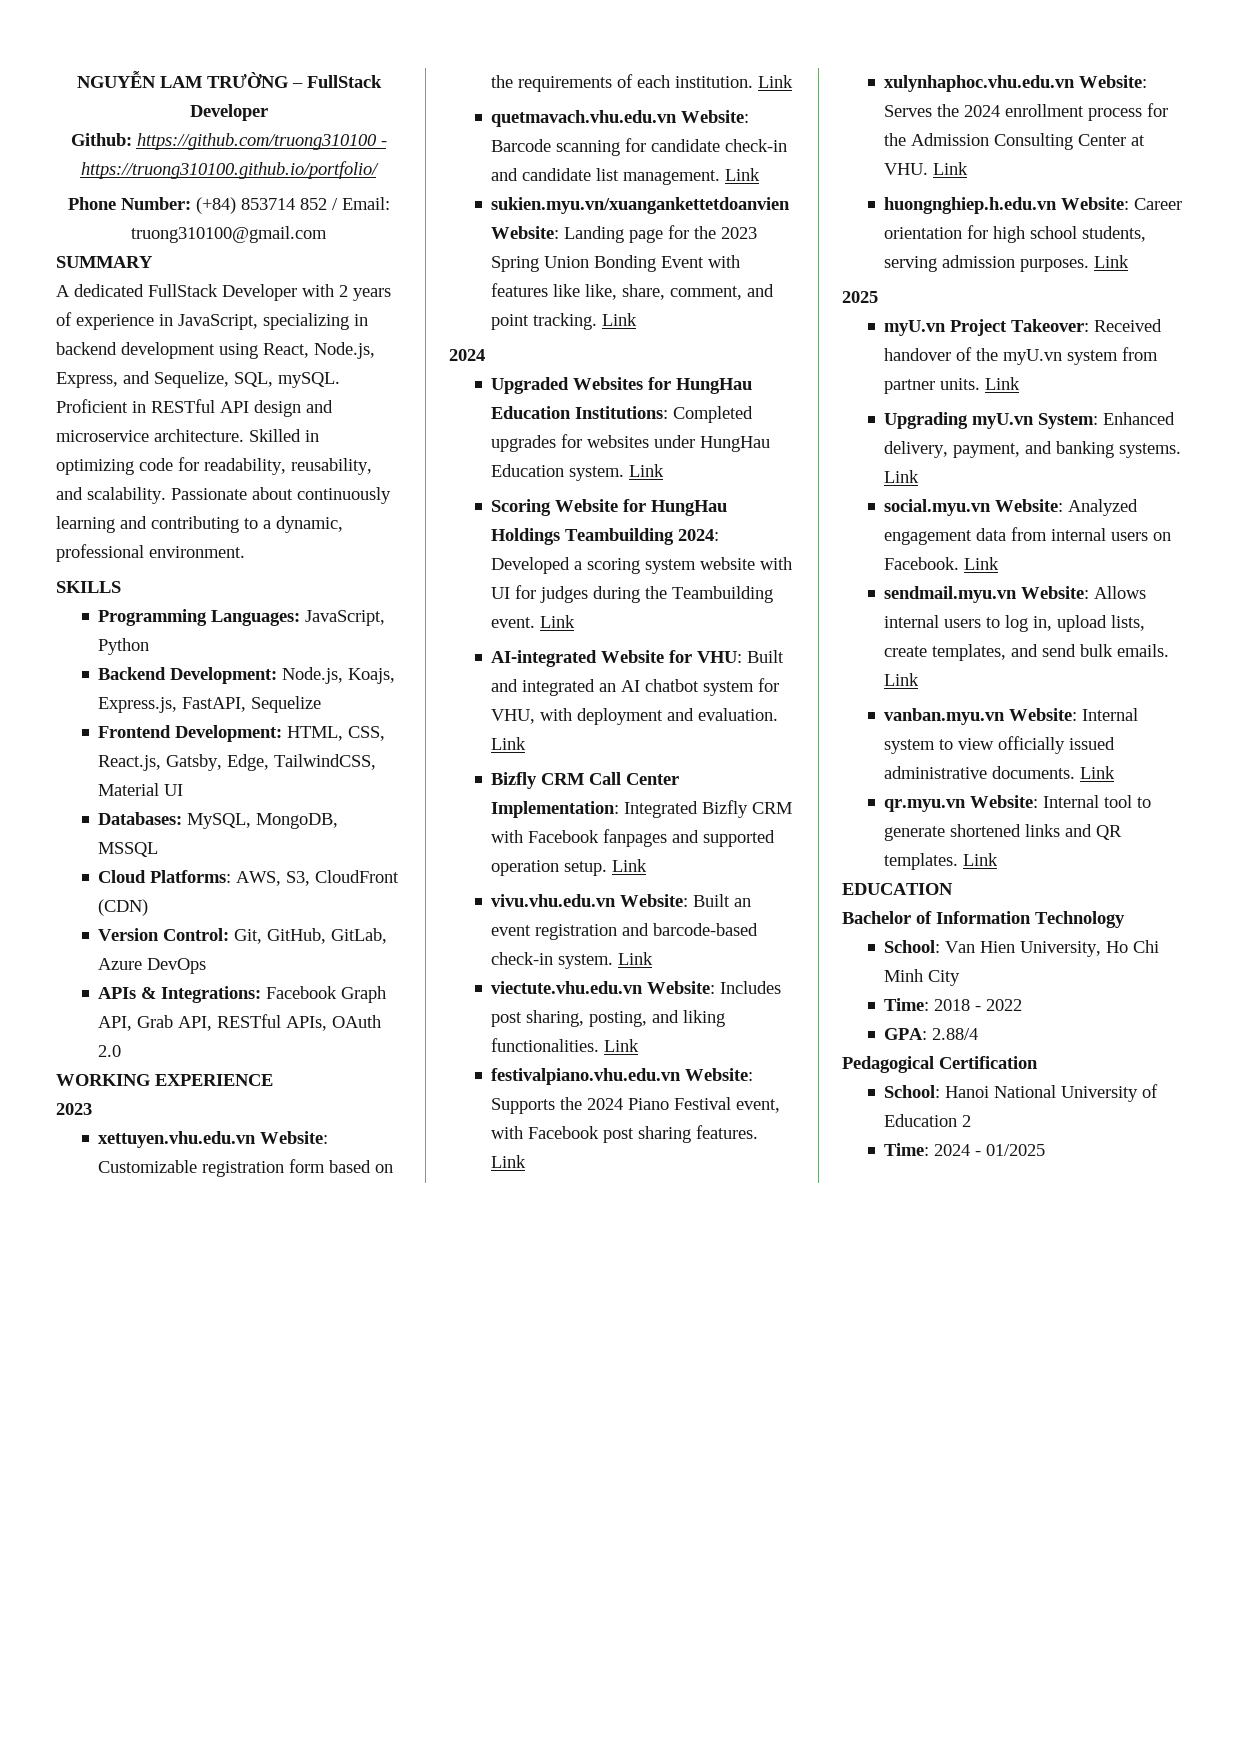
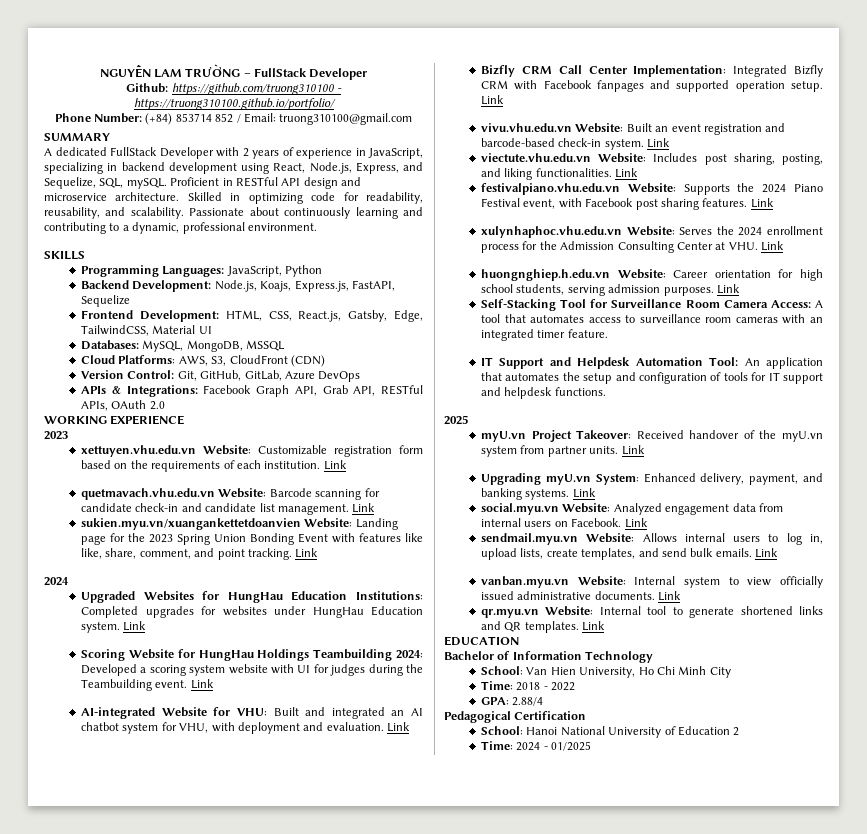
+ Self-Stacking Tool for Surveillance Room Camera Access: A tool that automates access to surveillance room cameras with an integrated timer feature.
+ IT Support and Helpdesk Automation Tool: An application that automates the setup and configuration of tools for IT support and helpdesk functions.

